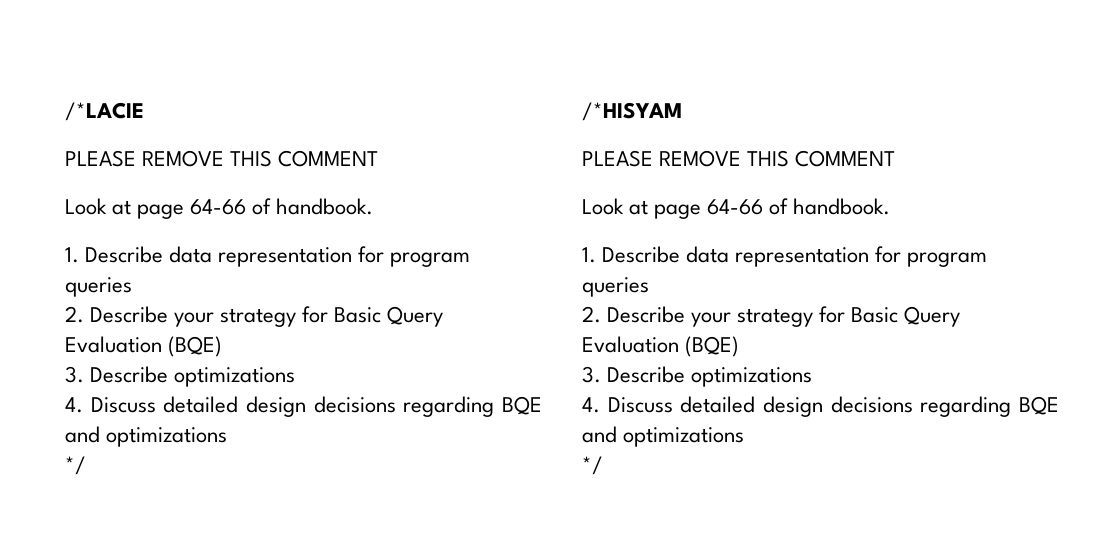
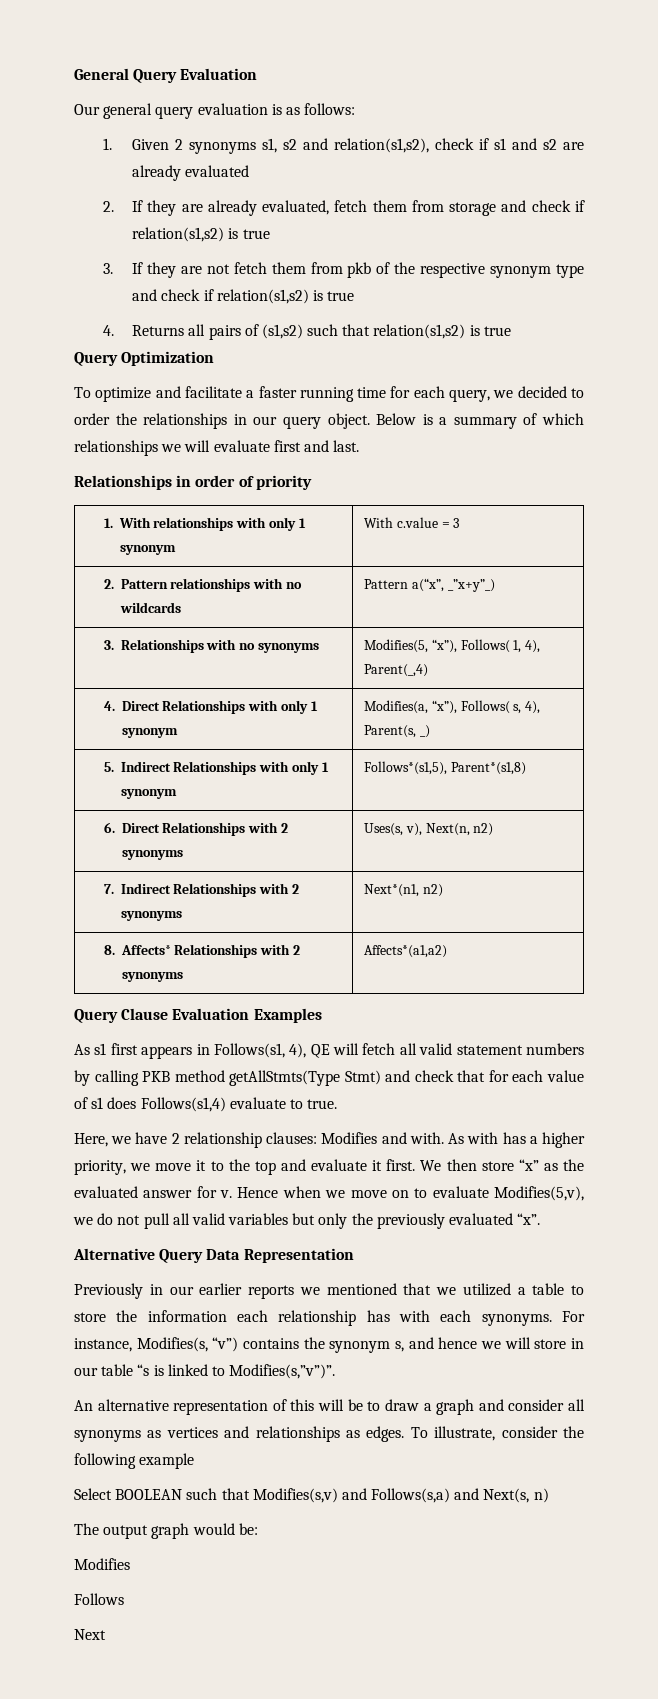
- /*LACIE
- PLEASE REMOVE THIS COMMENT
- Look at page 64-66 of handbook.
- 1. Describe data representation for program queries
- 2. Describe your strategy for Basic Query Evaluation (BQE)
- 3. Describe optimizations
- 4. Discuss detailed design decisions regarding BQE and optimizations
- */
- /*HISYAM
- PLEASE REMOVE THIS COMMENT
- Look at page 64-66 of handbook.
- 1. Describe data representation for program queries
- 2. Describe your strategy for Basic Query Evaluation (BQE)
- 3. Describe optimizations
- 4. Discuss detailed design decisions regarding BQE and optimizations
- */
+ General Query Evaluation
+ Our general query evaluation is as follows:
+ 1. Given 2 synonyms s1, s2 and relation(s1,s2), check if s1 and s2 are already evaluated
+ 2. If they are already evaluated, fetch them from storage and check if relation(s1,s2) is true
+ 3. If they are not fetch them from pkb of the respective synonym type and check if relation(s1,s2) is true
+ 4. Returns all pairs of (s1,s2) such that relation(s1,s2) is true
+ Query Optimization
+ To optimize and facilitate a faster running time for each query, we decided to order the relationships in our query object. Below is a summary of which relationships we will evaluate first and last.
+ Relationships in order of priority
+ 1. With relationships with only 1 synonym | With c.value = 3
+ 2. Pattern relationships with no wildcards | Pattern a(“x”, _”x+y”_)
+ 3. Relationships with no synonyms | Modifies(5, “x”), Follows( 1, 4), Parent(_,4)
+ 4. Direct Relationships with only 1 synonym | Modifies(a, “x”), Follows( s, 4), Parent(s, _)
+ 5. Indirect Relationships with only 1 synonym | Follows*(s1,5), Parent*(s1,8)
+ 6. Direct Relationships with 2 synonyms | Uses(s, v), Next(n, n2)
+ 7. Indirect Relationships with 2 synonyms | Next*(n1, n2)
+ 8. Affects* Relationships with 2 synonyms | Affects*(a1,a2)
+ Query Clause Evaluation Examples
+ As s1 first appears in Follows(s1, 4), QE will fetch all valid statement numbers by calling PKB method getAllStmts(Type Stmt) and check that for each value of s1 does Follows(s1,4) evaluate to true.
+ Here, we have 2 relationship clauses: Modifies and with. As with has a higher priority, we move it to the top and evaluate it first. We then store “x” as the evaluated answer for v. Hence when we move on to evaluate Modifies(5,v), we do not pull all valid variables but only the previously evaluated “x”.
+ Alternative Query Data Representation
+ Previously in our earlier reports we mentioned that we utilized a table to store the information each relationship has with each synonyms. For instance, Modifies(s, “v”) contains the synonym s, and hence we will store in our table “s is linked to Modifies(s,”v”)”.
+ An alternative representation of this will be to draw a graph and consider all synonyms as vertices and relationships as edges. To illustrate, consider the following example
+ Select BOOLEAN such that Modifies(s,v) and Follows(s,a) and Next(s, n)
+ The output graph would be:
+ Modifies
+ Follows
+ Next

